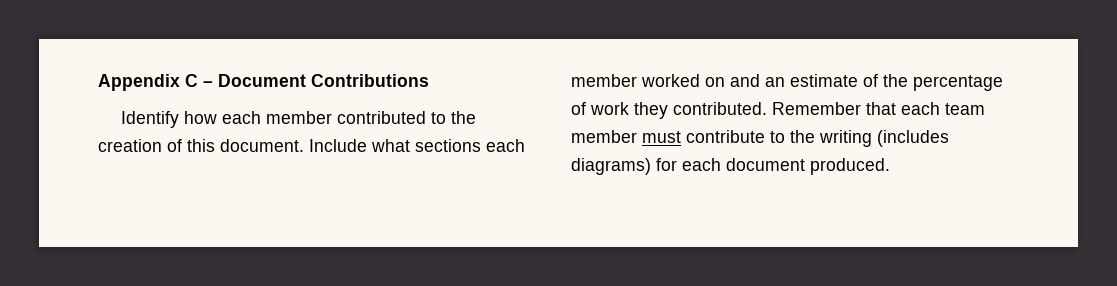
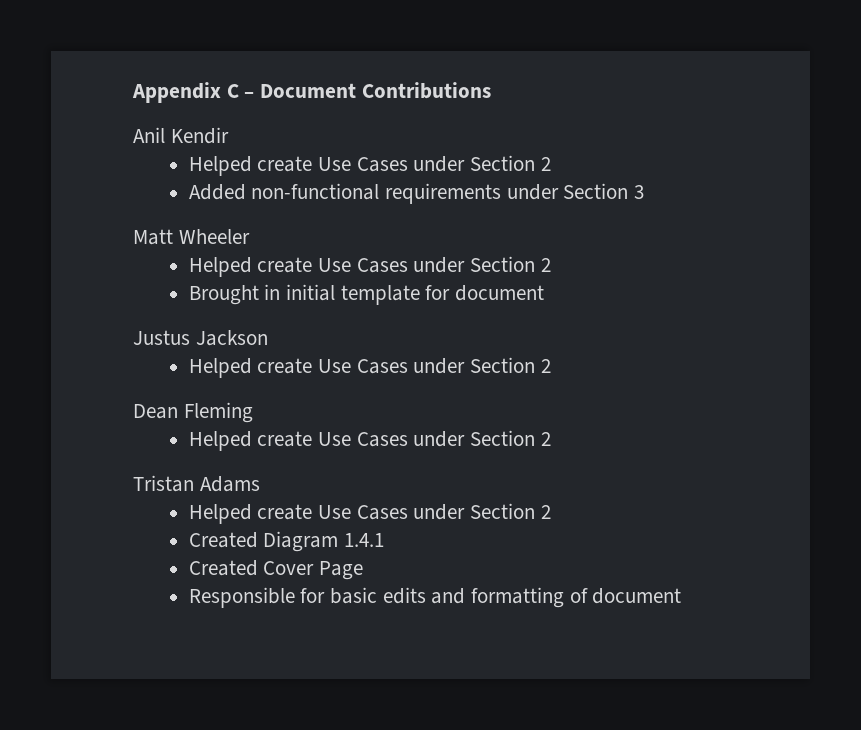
- Identify how each member contributed to the creation of this document. Include what sections each member worked on and an estimate of the percentage of work they contributed. Remember that each team member must contribute to the writing (includes diagrams) for each document produced.
+ Anil Kendir
+ Helped create Use Cases under Section 2
+ Added non-functional requirements under Section 3
+ Matt Wheeler
+ Helped create Use Cases under Section 2
+ Brought in initial template for document
+ Justus Jackson
+ Helped create Use Cases under Section 2
+ Dean Fleming
+ Helped create Use Cases under Section 2
+ Tristan Adams
+ Helped create Use Cases under Section 2
+ Created Diagram 1.4.1
+ Created Cover Page
+ Responsible for basic edits and formatting of document

